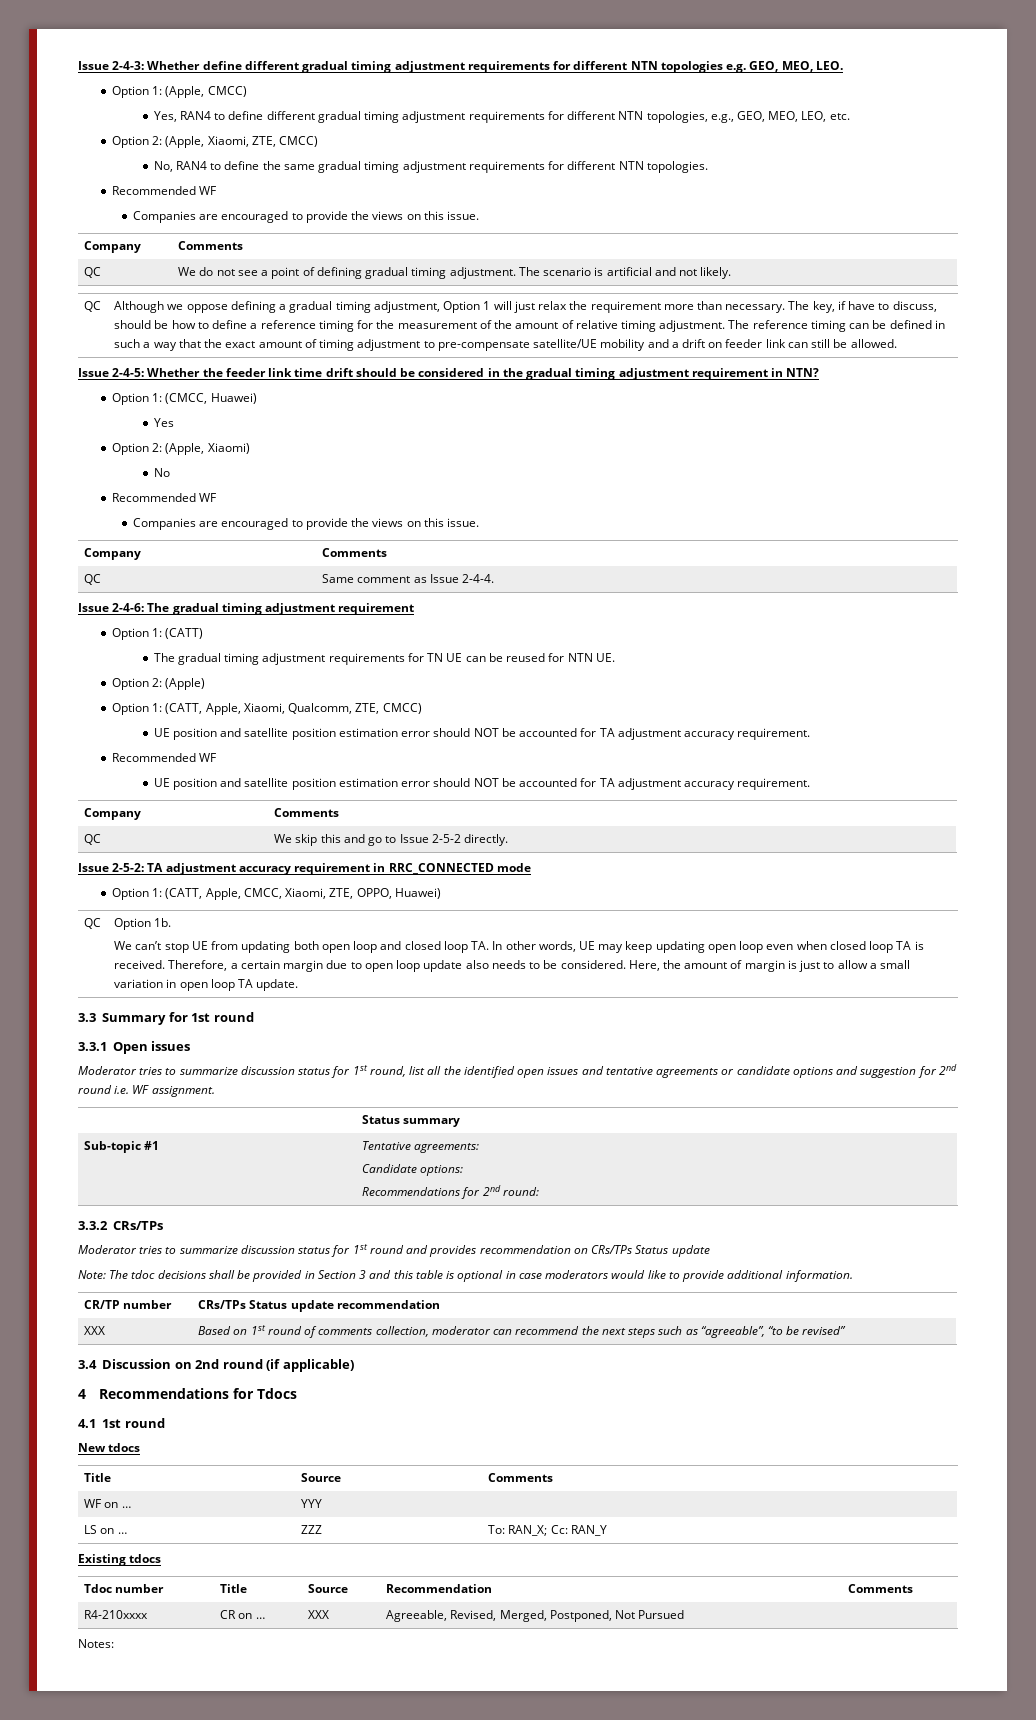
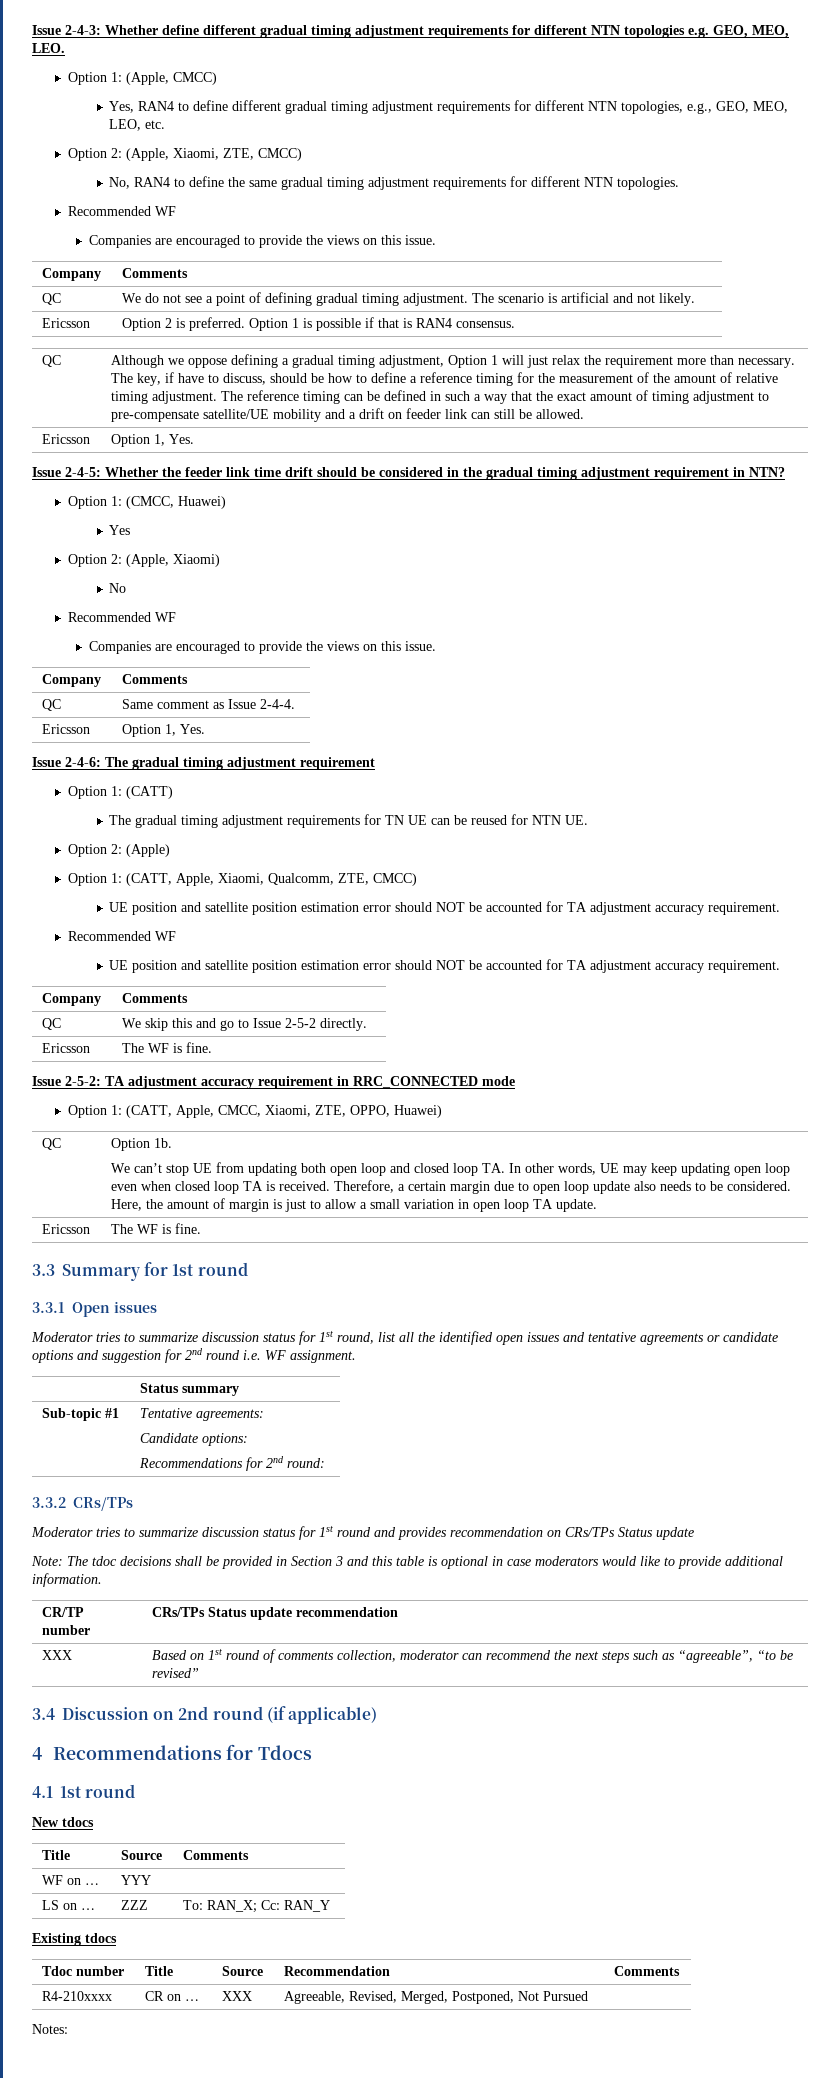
+ Ericsson | Option 2 is preferred. Option 1 is possible if that is RAN4 consensus.
  The reference timing can be defined in such a way that the exact amount of timing adjustment to pre-compensate satellite/UE mobility and a drift on feeder link can still be allowed.
+ Ericsson | Option 1, Yes.
  QC | Same comment as Issue 2-4-4.
+ Ericsson | Option 1, Yes.
  QC | We skip this and go to Issue 2-5-2 directly.
+ Ericsson | The WF is fine.
  Here, the amount of margin is just to allow a small variation in open loop TA update.
+ Ericsson | The WF is fine.

